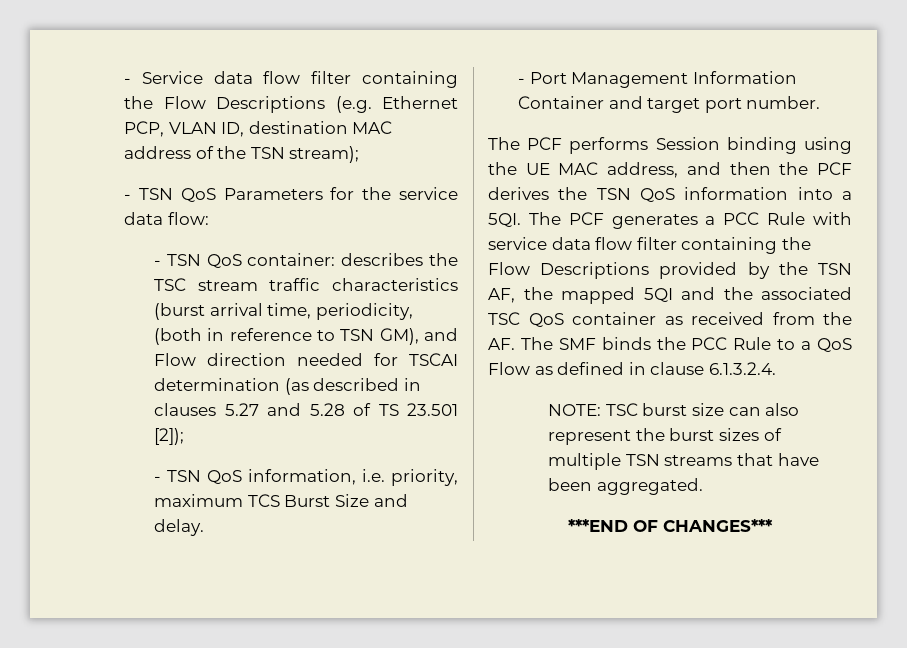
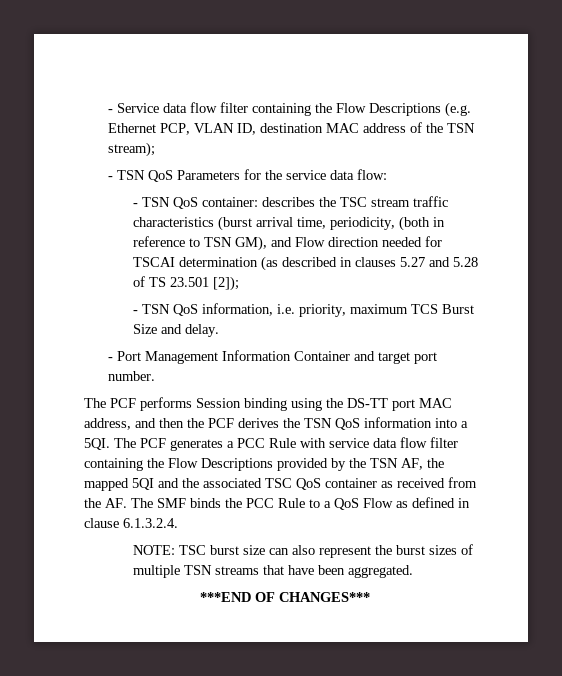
- The PCF performs Session binding using the UE MAC address, and then the PCF derives the TSN QoS information into a 5QI.
+ The PCF performs Session binding using the DS-TT port MAC address, and then the PCF derives the TSN QoS information into a 5QI.

